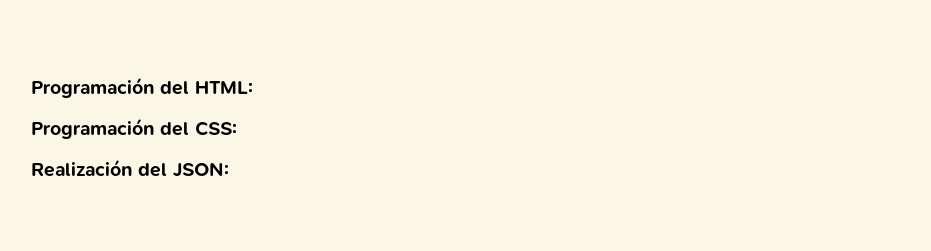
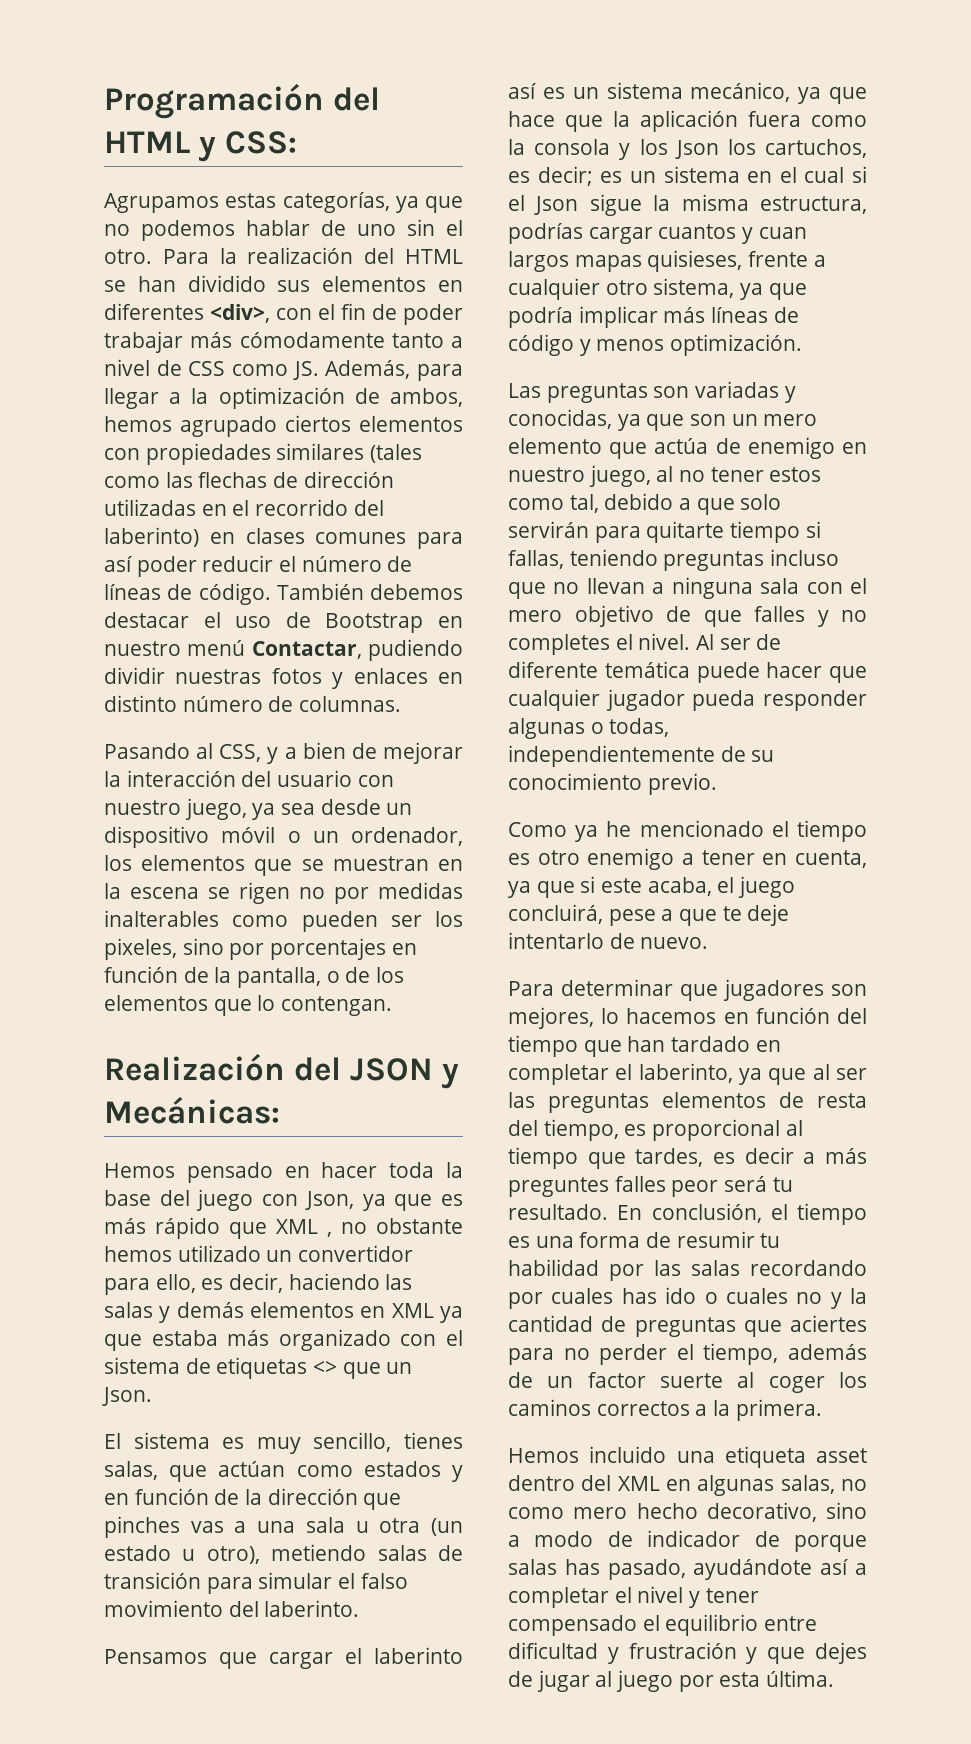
- Programación del HTML:
- Programación del CSS:
- Realización del JSON:
+ Programación del HTML y CSS:
+ Agrupamos estas categorías, ya que no podemos hablar de uno sin el otro. Para la realización del HTML se han dividido sus elementos en diferentes <div>, con el fin de poder trabajar más cómodamente tanto a nivel de CSS como JS. Además, para llegar a la optimización de ambos, hemos agrupado ciertos elementos con propiedades similares (tales como las flechas de dirección utilizadas en el recorrido del laberinto) en clases comunes para así poder reducir el número de líneas de código. También debemos destacar el uso de Bootstrap en nuestro menú Contactar, pudiendo dividir nuestras fotos y enlaces en distinto número de columnas.
+ Pasando al CSS, y a bien de mejorar la interacción del usuario con nuestro juego, ya sea desde un dispositivo móvil o un ordenador, los elementos que se muestran en la escena se rigen no por medidas inalterables como pueden ser los pixeles, sino por porcentajes en función de la pantalla, o de los elementos que lo contengan.
+ Realización del JSON y Mecánicas:
+ Hemos pensado en hacer toda la base del juego con Json, ya que es más rápido que XML , no obstante hemos utilizado un convertidor para ello, es decir, haciendo las salas y demás elementos en XML ya que estaba más organizado con el sistema de etiquetas <> que un Json.
+ El sistema es muy sencillo, tienes salas, que actúan como estados y en función de la dirección que pinches vas a una sala u otra (un estado u otro), metiendo salas de transición para simular el falso movimiento del laberinto.
+ Pensamos que cargar el laberinto así es un sistema mecánico, ya que hace que la aplicación fuera como la consola y los Json los cartuchos, es decir; es un sistema en el cual si el Json sigue la misma estructura, podrías cargar cuantos y cuan largos mapas quisieses, frente a cualquier otro sistema, ya que podría implicar más líneas de código y menos optimización.
+ Las preguntas son variadas y conocidas, ya que son un mero elemento que actúa de enemigo en nuestro juego, al no tener estos como tal, debido a que solo servirán para quitarte tiempo si fallas, teniendo preguntas incluso que no llevan a ninguna sala con el mero objetivo de que falles y no completes el nivel. Al ser de diferente temática puede hacer que cualquier jugador pueda responder algunas o todas, independientemente de su conocimiento previo.
+ Como ya he mencionado el tiempo es otro enemigo a tener en cuenta, ya que si este acaba, el juego concluirá, pese a que te deje intentarlo de nuevo.
+ Para determinar que jugadores son mejores, lo hacemos en función del tiempo que han tardado en completar el laberinto, ya que al ser las preguntas elementos de resta del tiempo, es proporcional al tiempo que tardes, es decir a más preguntes falles peor será tu resultado. En conclusión, el tiempo es una forma de resumir tu habilidad por las salas recordando por cuales has ido o cuales no y la cantidad de preguntas que aciertes para no perder el tiempo, además de un factor suerte al coger los caminos correctos a la primera.
+ Hemos incluido una etiqueta asset dentro del XML en algunas salas, no como mero hecho decorativo, sino a modo de indicador de porque salas has pasado, ayudándote así a completar el nivel y tener compensado el equilibrio entre dificultad y frustración y que dejes de jugar al juego por esta última.

